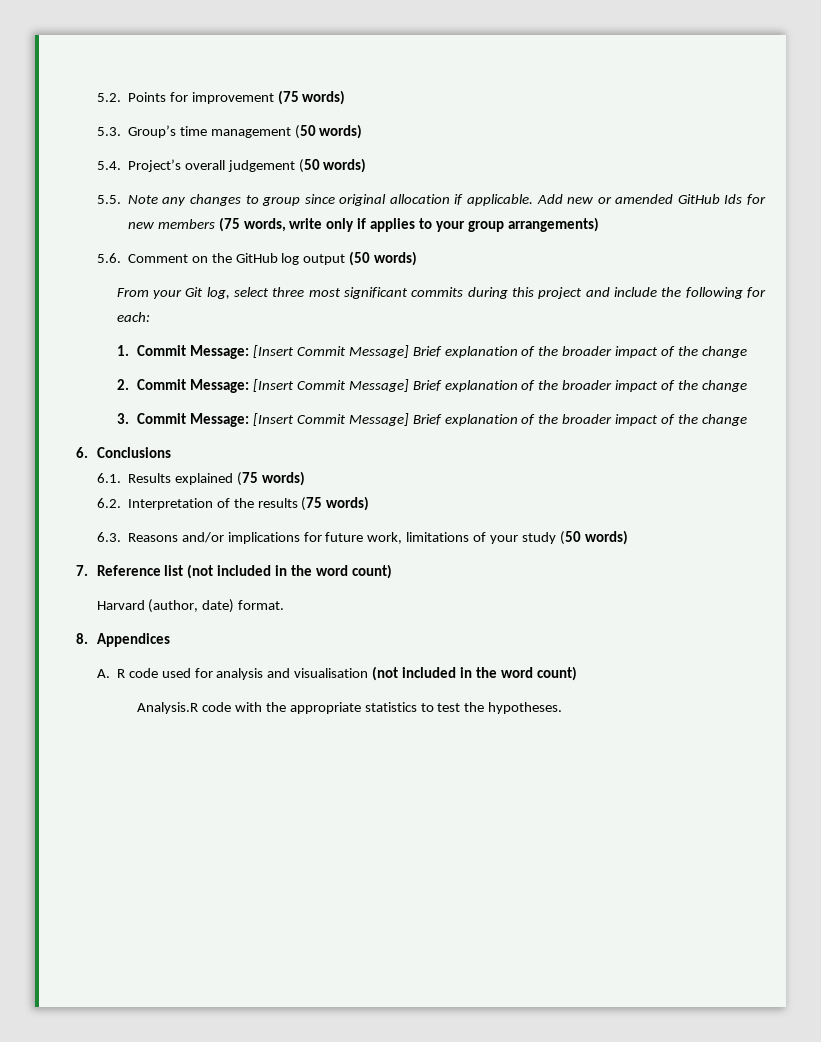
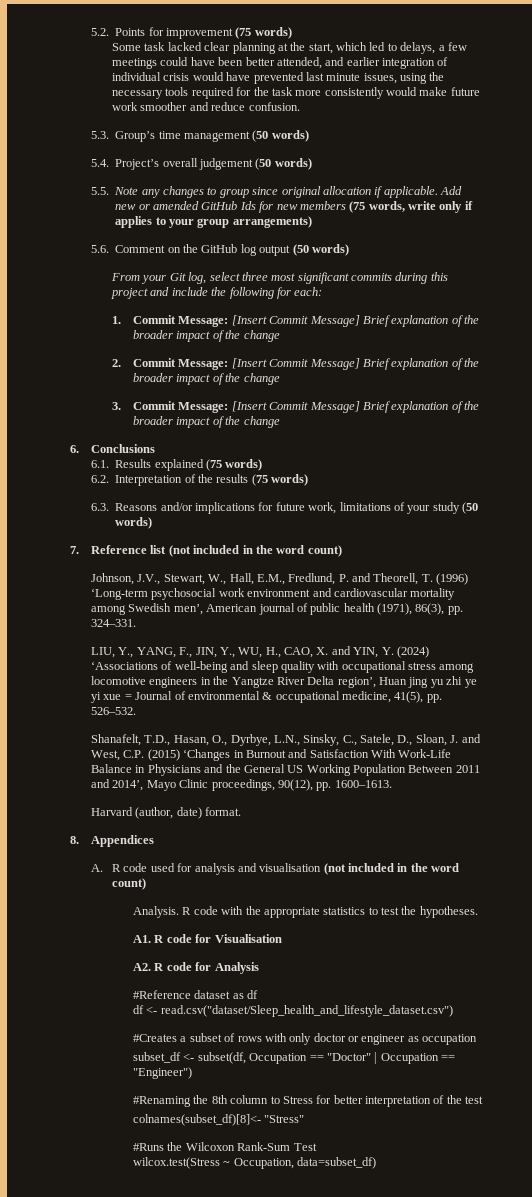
+ Some task lacked clear planning at the start, which led to delays, a few meetings could have been better attended, and earlier integration of individual crisis would have prevented last minute issues, using the necessary tools required for the task more consistently would make future work smoother and reduce confusion.
+ Johnson, J.V., Stewart, W., Hall, E.M., Fredlund, P. and Theorell, T. (1996) ‘Long-term psychosocial work environment and cardiovascular mortality among Swedish men’, American journal of public health (1971), 86(3), pp. 324–331.
+ LIU, Y., YANG, F., JIN, Y., WU, H., CAO, X. and YIN, Y. (2024) ‘Associations of well-being and sleep quality with occupational stress among locomotive engineers in the Yangtze River Delta region’, Huan jing yu zhi ye yi xue = Journal of environmental & occupational medicine, 41(5), pp. 526–532.
+ Shanafelt, T.D., Hasan, O., Dyrbye, L.N., Sinsky, C., Satele, D., Sloan, J. and West, C.P. (2015) ‘Changes in Burnout and Satisfaction With Work-Life Balance in Physicians and the General US Working Population Between 2011 and 2014’, Mayo Clinic proceedings, 90(12), pp. 1600–1613.
- Analysis.R code with the appropriate statistics to test the hypotheses.
+ Analysis. R code with the appropriate statistics to test the hypotheses.
+ A1. R code for Visualisation
+ A2. R code for Analysis
+ #Reference dataset as df
+ df <- read.csv("dataset/Sleep_health_and_lifestyle_dataset.csv")
+ #Creates a subset of rows with only doctor or engineer as occupation
+ subset_df <- subset(df, Occupation == "Doctor" | Occupation == "Engineer")
+ #Renaming the 8th column to Stress for better interpretation of the test
+ colnames(subset_df)[8]<- "Stress"
+ #Runs the Wilcoxon Rank-Sum Test
+ wilcox.test(Stress ~ Occupation, data=subset_df)

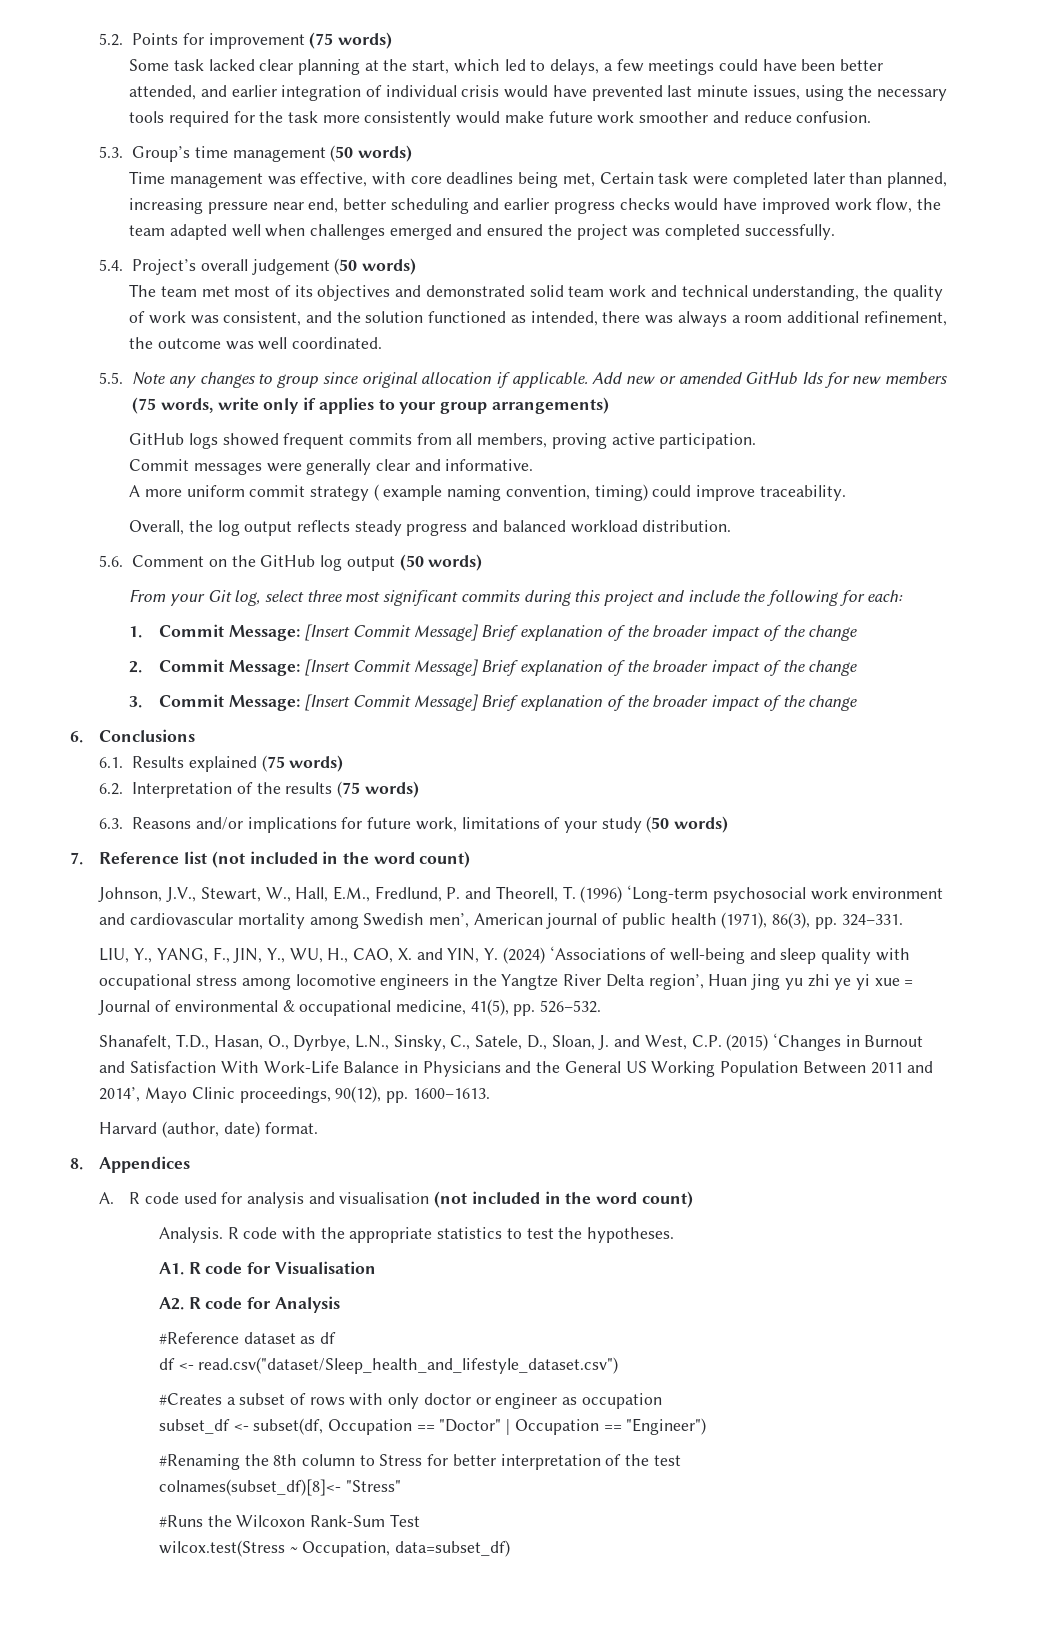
+ Time management was effective, with core deadlines being met, Certain task were completed later than planned, increasing pressure near end, better scheduling and earlier progress checks would have improved work flow, the team adapted well when challenges emerged and ensured the project was completed successfully.
+ The team met most of its objectives and demonstrated solid team work and technical understanding, the quality of work was consistent, and the solution functioned as intended, there was always a room additional refinement, the outcome was well coordinated.
+ GitHub logs showed frequent commits from all members, proving active participation.
+ Commit messages were generally clear and informative.
+ A more uniform commit strategy ( example naming convention, timing) could improve traceability.
+ Overall, the log output reflects steady progress and balanced workload distribution.

